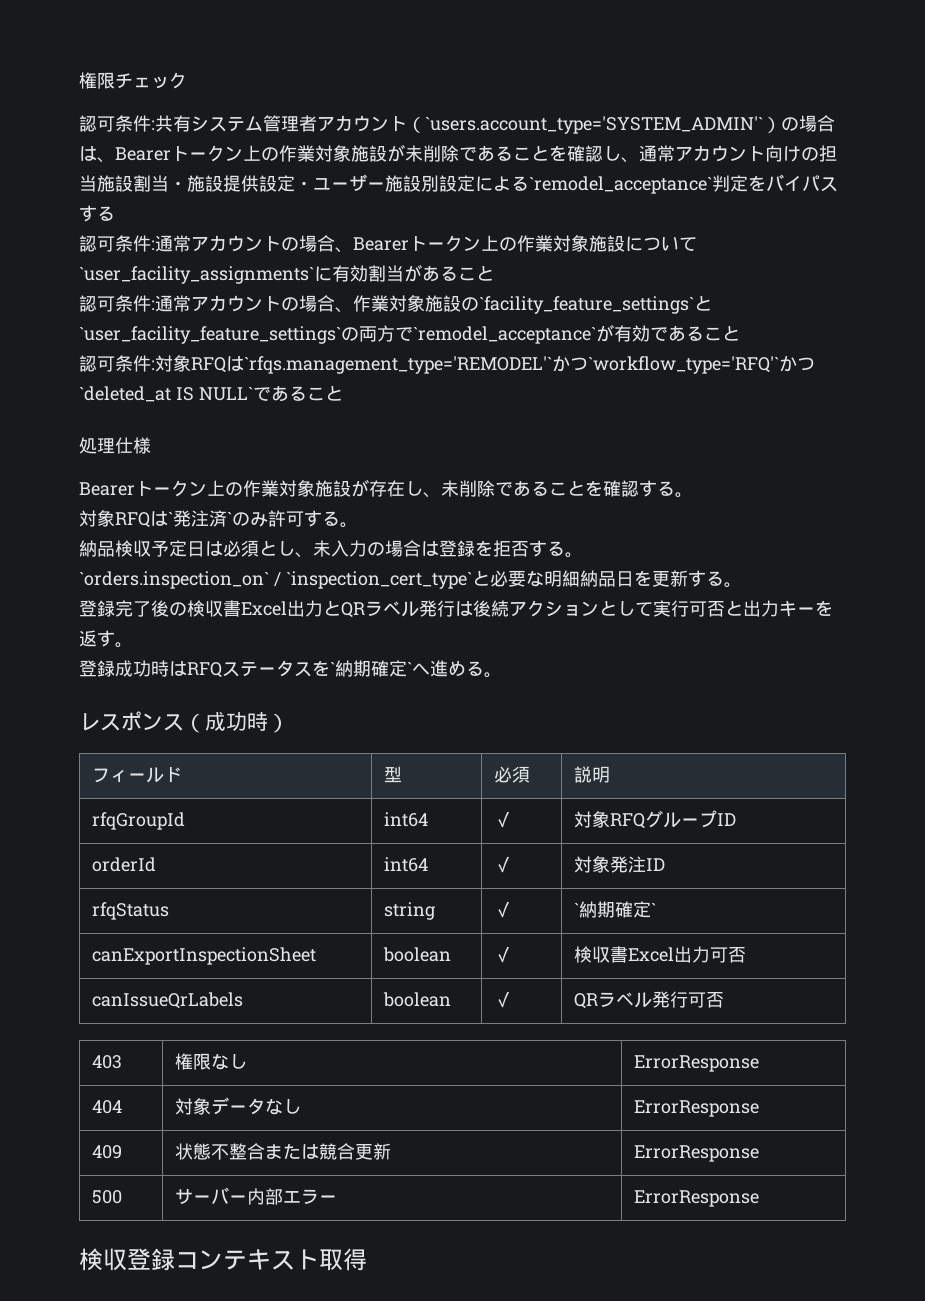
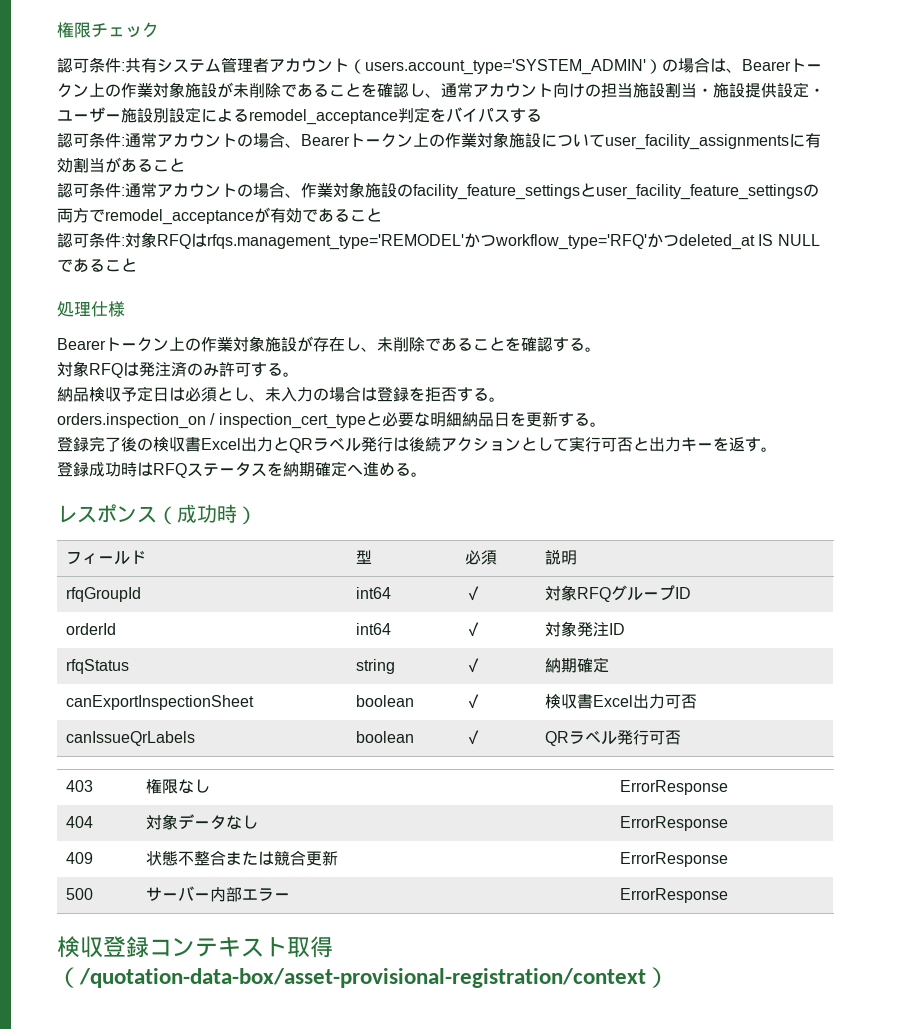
- 認可条件:共有システム管理者アカウント（`users.account_type='SYSTEM_ADMIN'`）の場合は、Bearerトークン上の作業対象施設が未削除であることを確認し、通常アカウント向けの担当施設割当・施設提供設定・ユーザー施設別設定による`remodel_acceptance`判定をバイパスする
+ 認可条件:共有システム管理者アカウント（users.account_type='SYSTEM_ADMIN'）の場合は、Bearerトークン上の作業対象施設が未削除であることを確認し、通常アカウント向けの担当施設割当・施設提供設定・ユーザー施設別設定によるremodel_acceptance判定をバイパスする
- 認可条件:通常アカウントの場合、Bearerトークン上の作業対象施設について`user_facility_assignments`に有効割当があること
+ 認可条件:通常アカウントの場合、Bearerトークン上の作業対象施設についてuser_facility_assignmentsに有効割当があること
- 認可条件:通常アカウントの場合、作業対象施設の`facility_feature_settings`と`user_facility_feature_settings`の両方で`remodel_acceptance`が有効であること
+ 認可条件:通常アカウントの場合、作業対象施設のfacility_feature_settingsとuser_facility_feature_settingsの両方でremodel_acceptanceが有効であること
- 認可条件:対象RFQは`rfqs.management_type='REMODEL'`かつ`workflow_type='RFQ'`かつ`deleted_at IS NULL`であること
+ 認可条件:対象RFQはrfqs.management_type='REMODEL'かつworkflow_type='RFQ'かつdeleted_at IS NULLであること
- 対象RFQは`発注済`のみ許可する。
+ 対象RFQは発注済のみ許可する。
- `orders.inspection_on` / `inspection_cert_type`と必要な明細納品日を更新する。
+ orders.inspection_on / inspection_cert_typeと必要な明細納品日を更新する。
- 登録成功時はRFQステータスを`納期確定`へ進める。
+ 登録成功時はRFQステータスを納期確定へ進める。
- rfqStatus | string | ✓ | `納期確定`
+ rfqStatus | string | ✓ | 納期確定
- 検収登録コンテキスト取得
+ 検収登録コンテキスト取得（/quotation-data-box/asset-provisional-registration/context）

